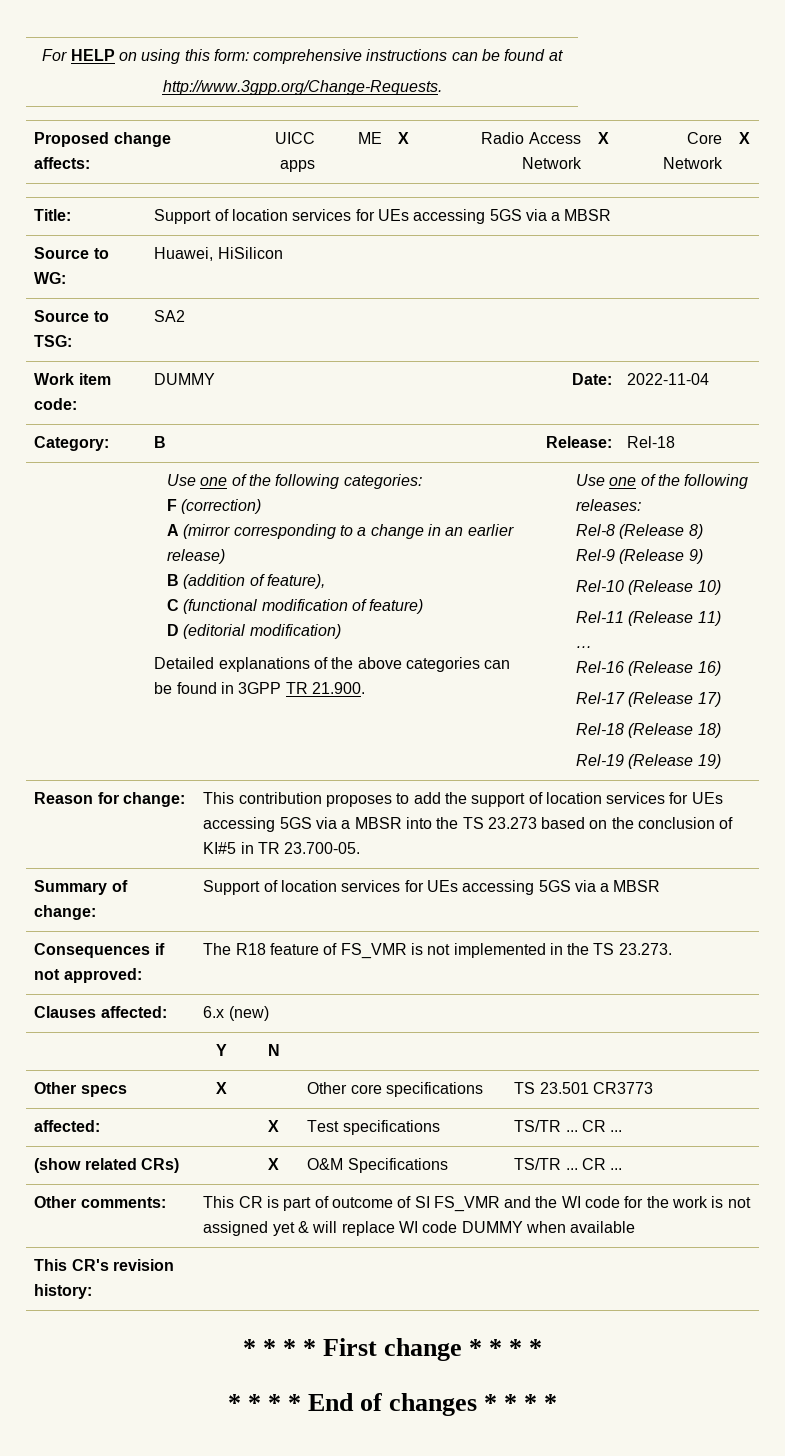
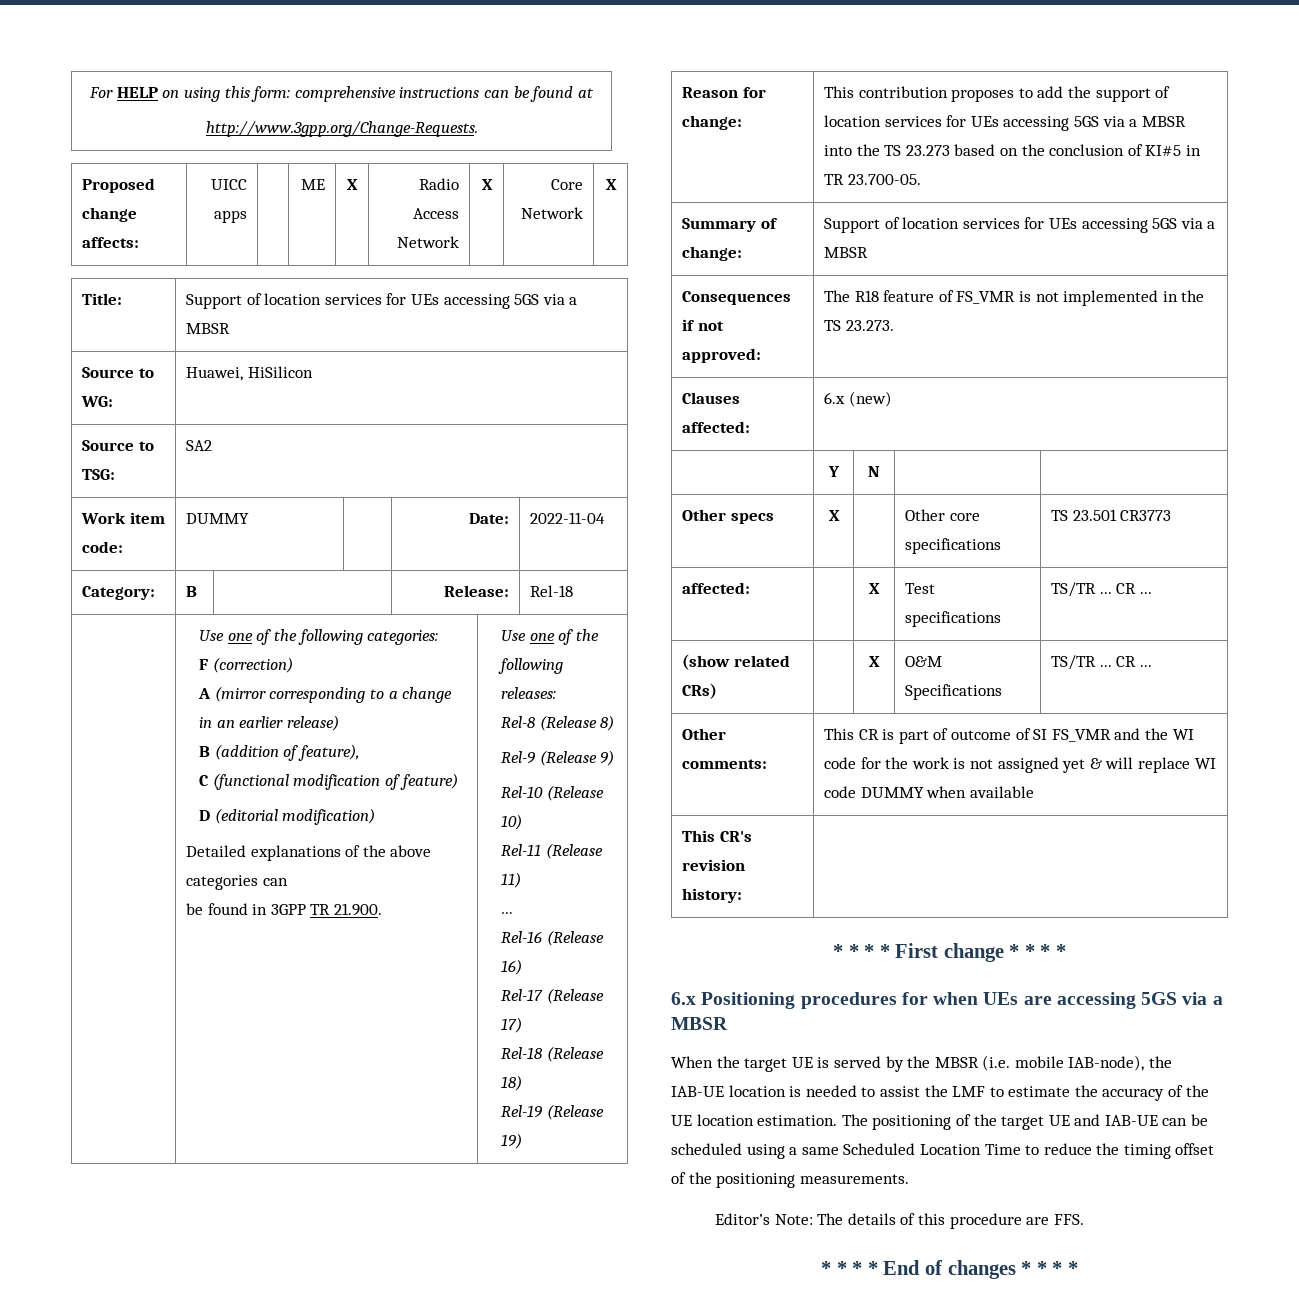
+ 6.x Positioning procedures for when UEs are accessing 5GS via a MBSR
+ When the target UE is served by the MBSR (i.e. mobile IAB-node), the IAB-UE location is needed to assist the LMF to estimate the accuracy of the UE location estimation. The positioning of the target UE and IAB-UE can be scheduled using a same Scheduled Location Time to reduce the timing offset of the positioning measurements.
+ Editor’s Note: The details of this procedure are FFS.

